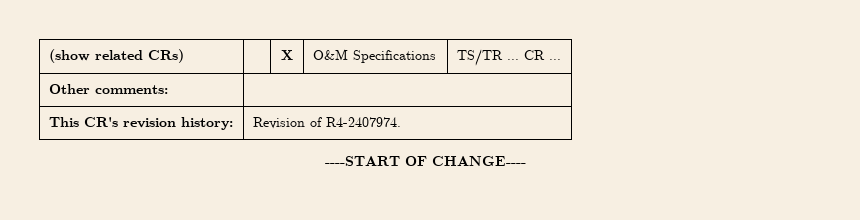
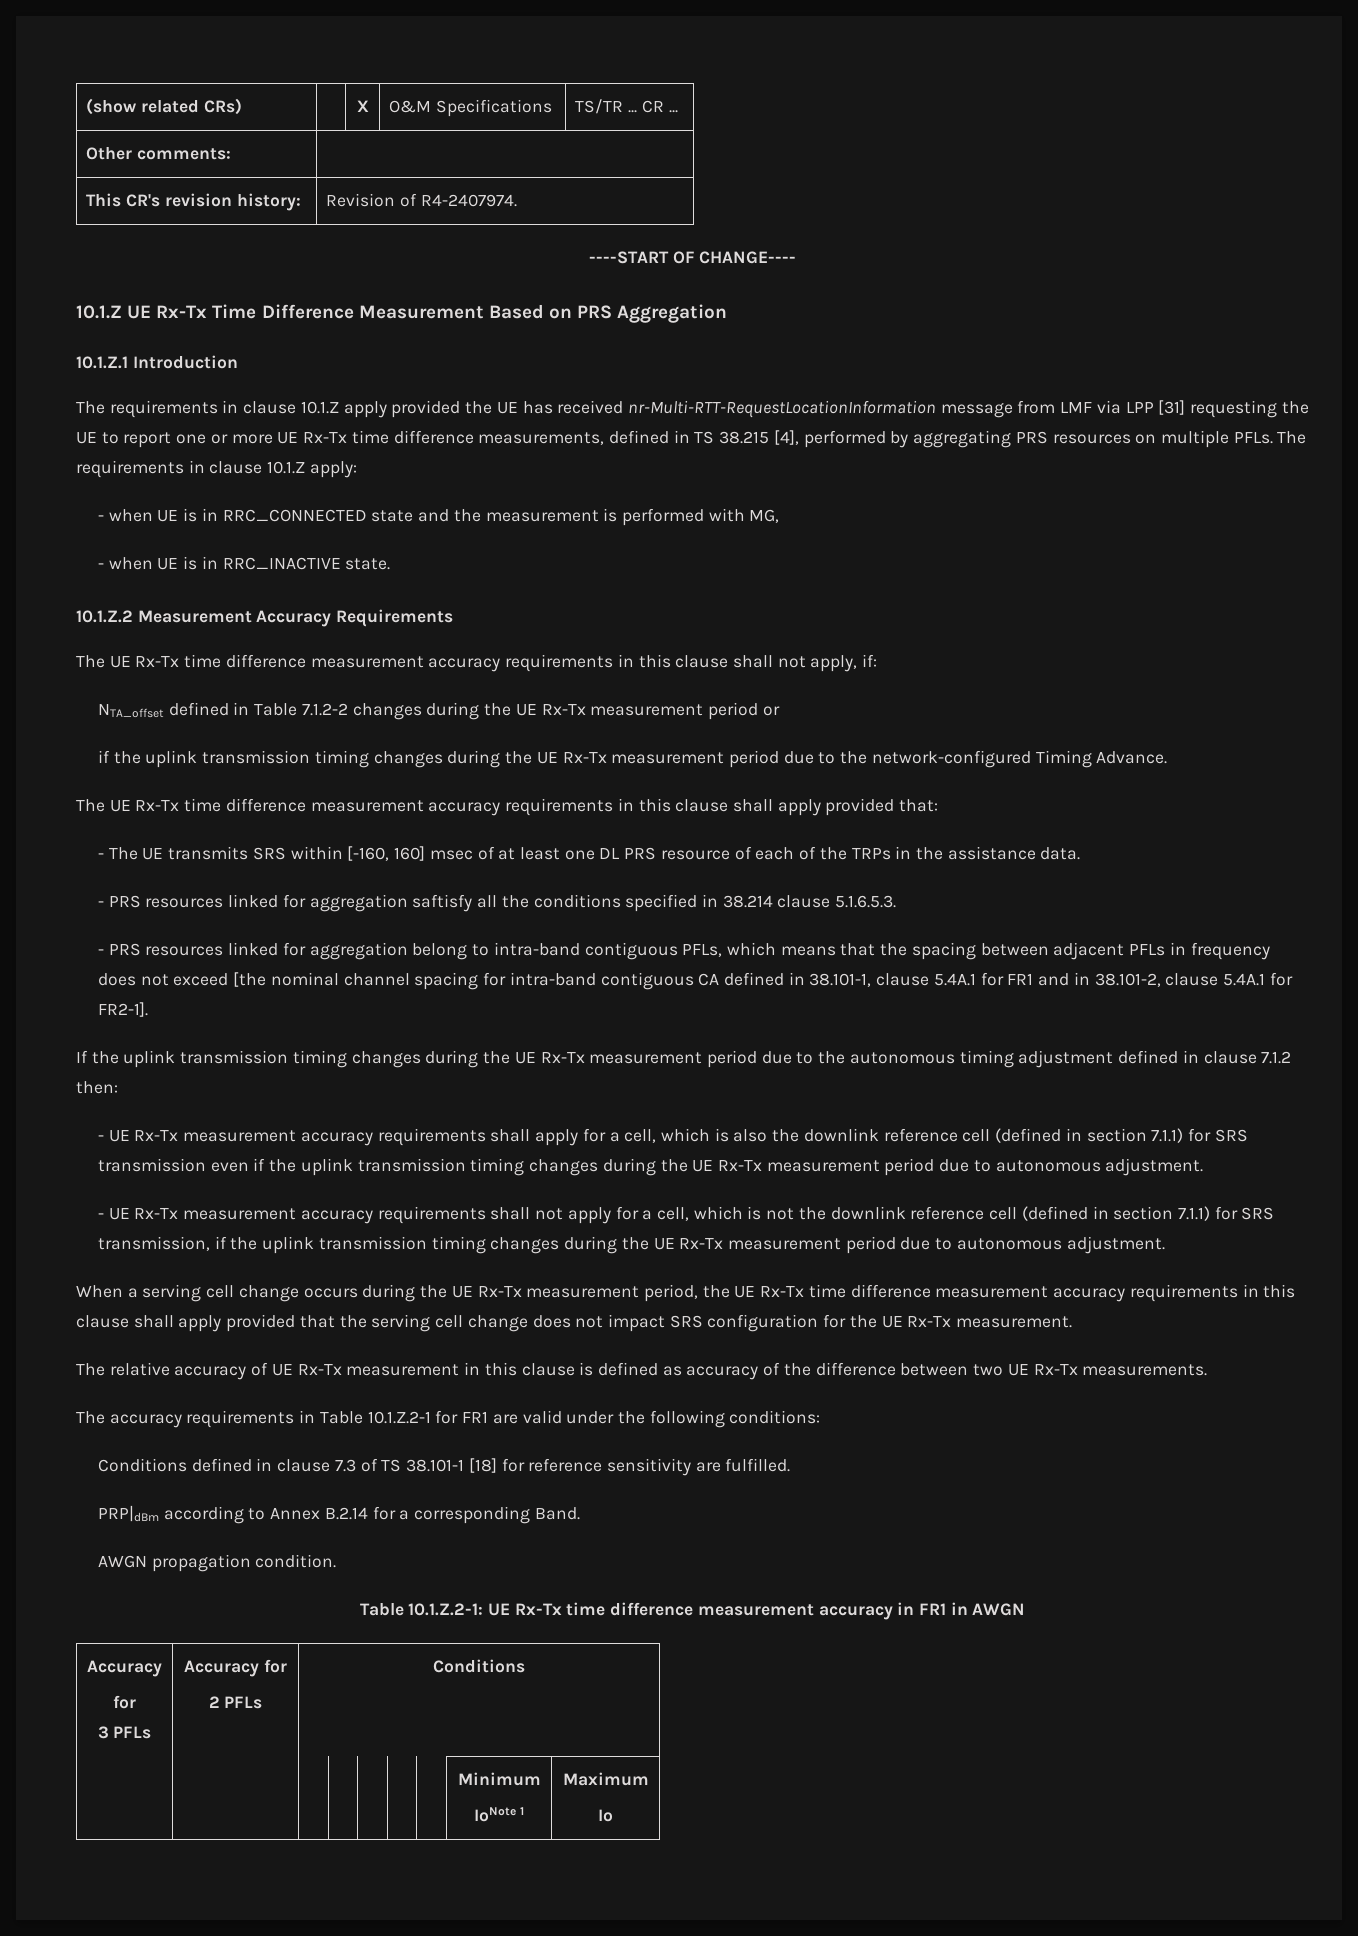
+ 10.1.Z UE Rx-Tx Time Difference Measurement Based on PRS Aggregation
+ 10.1.Z.1 Introduction
+ The requirements in clause 10.1.Z apply provided the UE has received nr-Multi-RTT-RequestLocationInformation message from LMF via LPP [31] requesting the UE to report one or more UE Rx-Tx time difference measurements, defined in TS 38.215 [4], performed by aggregating PRS resources on multiple PFLs. The requirements in clause 10.1.Z apply:
+ - when UE is in RRC_CONNECTED state and the measurement is performed with MG,
+ - when UE is in RRC_INACTIVE state.
+ 10.1.Z.2 Measurement Accuracy Requirements
+ The UE Rx-Tx time difference measurement accuracy requirements in this clause shall not apply, if:
+ NTA_offset defined in Table 7.1.2-2 changes during the UE Rx-Tx measurement period or
+ if the uplink transmission timing changes during the UE Rx-Tx measurement period due to the network-configured Timing Advance.
+ The UE Rx-Tx time difference measurement accuracy requirements in this clause shall apply provided that:
+ - The UE transmits SRS within [-160, 160] msec of at least one DL PRS resource of each of the TRPs in the assistance data.
+ - PRS resources linked for aggregation saftisfy all the conditions specified in 38.214 clause 5.1.6.5.3.
+ - PRS resources linked for aggregation belong to intra-band contiguous PFLs, which means that the spacing between adjacent PFLs in frequency does not exceed [the nominal channel spacing for intra-band contiguous CA defined in 38.101-1, clause 5.4A.1 for FR1 and in 38.101-2, clause 5.4A.1 for FR2-1].
+ If the uplink transmission timing changes during the UE Rx-Tx measurement period due to the autonomous timing adjustment defined in clause 7.1.2 then:
+ - UE Rx-Tx measurement accuracy requirements shall apply for a cell, which is also the downlink reference cell (defined in section 7.1.1) for SRS transmission even if the uplink transmission timing changes during the UE Rx-Tx measurement period due to autonomous adjustment.
+ - UE Rx-Tx measurement accuracy requirements shall not apply for a cell, which is not the downlink reference cell (defined in section 7.1.1) for SRS transmission, if the uplink transmission timing changes during the UE Rx-Tx measurement period due to autonomous adjustment.
+ When a serving cell change occurs during the UE Rx-Tx measurement period, the UE Rx-Tx time difference measurement accuracy requirements in this clause shall apply provided that the serving cell change does not impact SRS configuration for the UE Rx-Tx measurement.
+ The relative accuracy of UE Rx-Tx measurement in this clause is defined as accuracy of the difference between two UE Rx-Tx measurements.
+ The accuracy requirements in Table 10.1.Z.2-1 for FR1 are valid under the following conditions:
+ Conditions defined in clause 7.3 of TS 38.101-1 [18] for reference sensitivity are fulfilled.
+ PRP|dBm according to Annex B.2.14 for a corresponding Band.
+ AWGN propagation condition.
+ Table 10.1.Z.2-1: UE Rx-Tx time difference measurement accuracy in FR1 in AWGN
+ Accuracy
+ for
+ 3 PFLs | Accuracy for
+ 2 PFLs | Conditions
+ | | | | | | | Minimum
+ IoNote 1 | Maximum
+ Io

